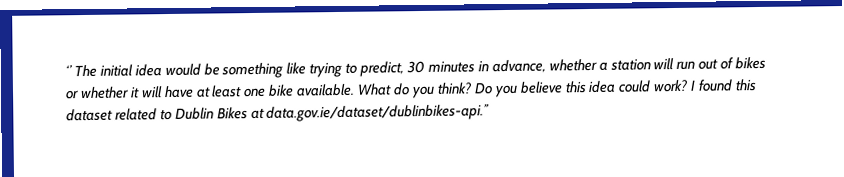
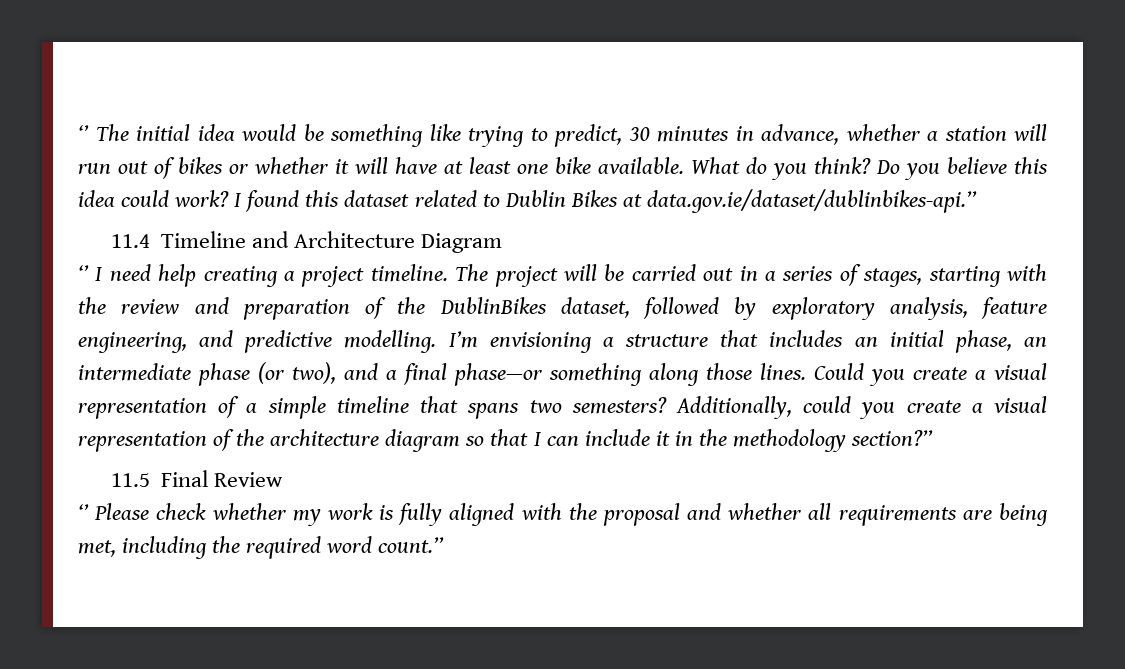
+ 11.4 Timeline and Architecture Diagram
+ ‘’ I need help creating a project timeline. The project will be carried out in a series of stages, starting with the review and preparation of the DublinBikes dataset, followed by exploratory analysis, feature engineering, and predictive modelling. I’m envisioning a structure that includes an initial phase, an intermediate phase (or two), and a final phase—or something along those lines. Could you create a visual representation of a simple timeline that spans two semesters? Additionally, could you create a visual representation of the architecture diagram so that I can include it in the methodology section?’’
+ 11.5 Final Review
+ ‘’ Please check whether my work is fully aligned with the proposal and whether all requirements are being met, including the required word count.’’

